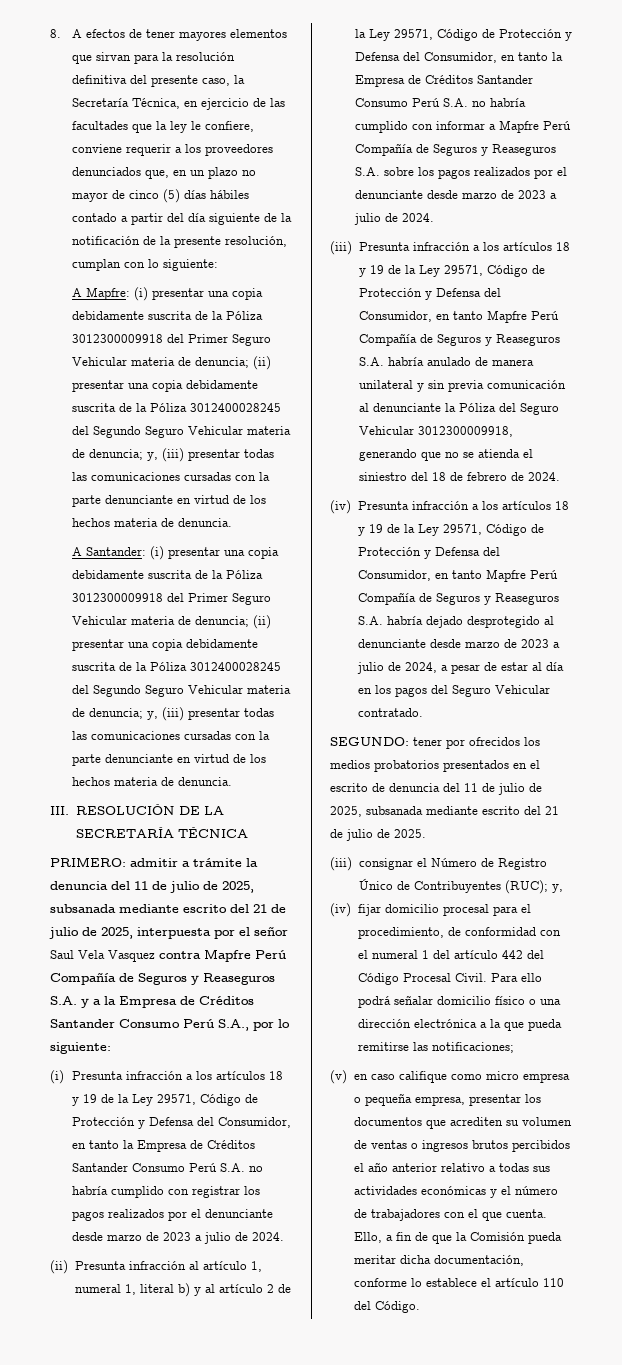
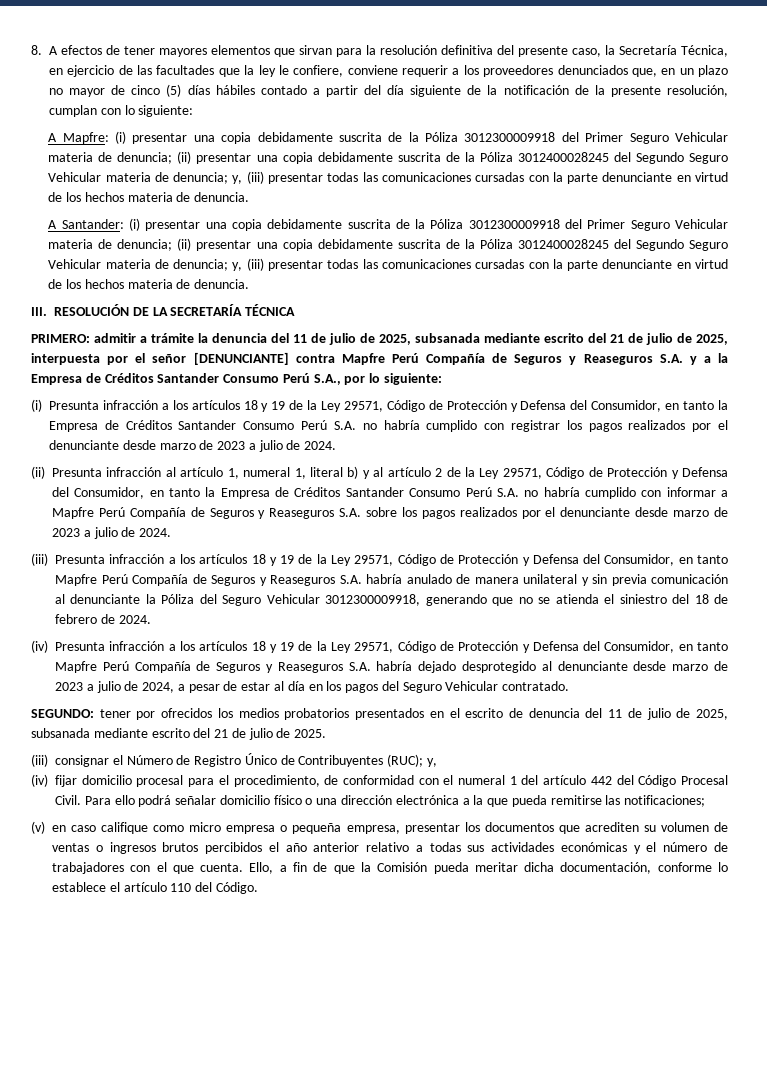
- PRIMERO: admitir a trámite la denuncia del 11 de julio de 2025, subsanada mediante escrito del 21 de julio de 2025, interpuesta por el señor Saul Vela Vasquez contra Mapfre Perú Compañía de Seguros y Reaseguros S.A. y a la Empresa de Créditos Santander Consumo Perú S.A., por lo siguiente:
+ PRIMERO: admitir a trámite la denuncia del 11 de julio de 2025, subsanada mediante escrito del 21 de julio de 2025, interpuesta por el señor [DENUNCIANTE] contra Mapfre Perú Compañía de Seguros y Reaseguros S.A. y a la Empresa de Créditos Santander Consumo Perú S.A., por lo siguiente:

